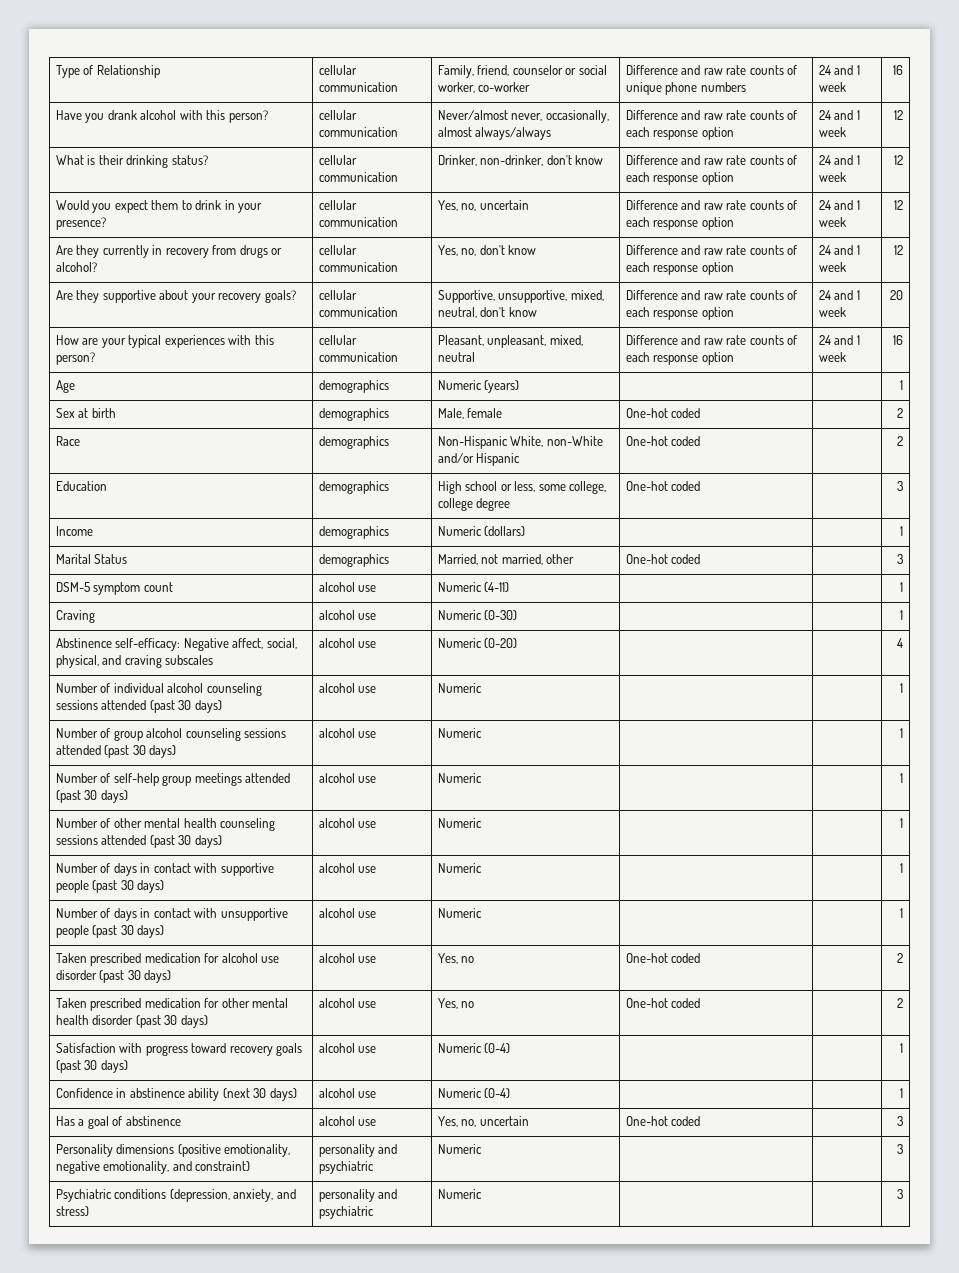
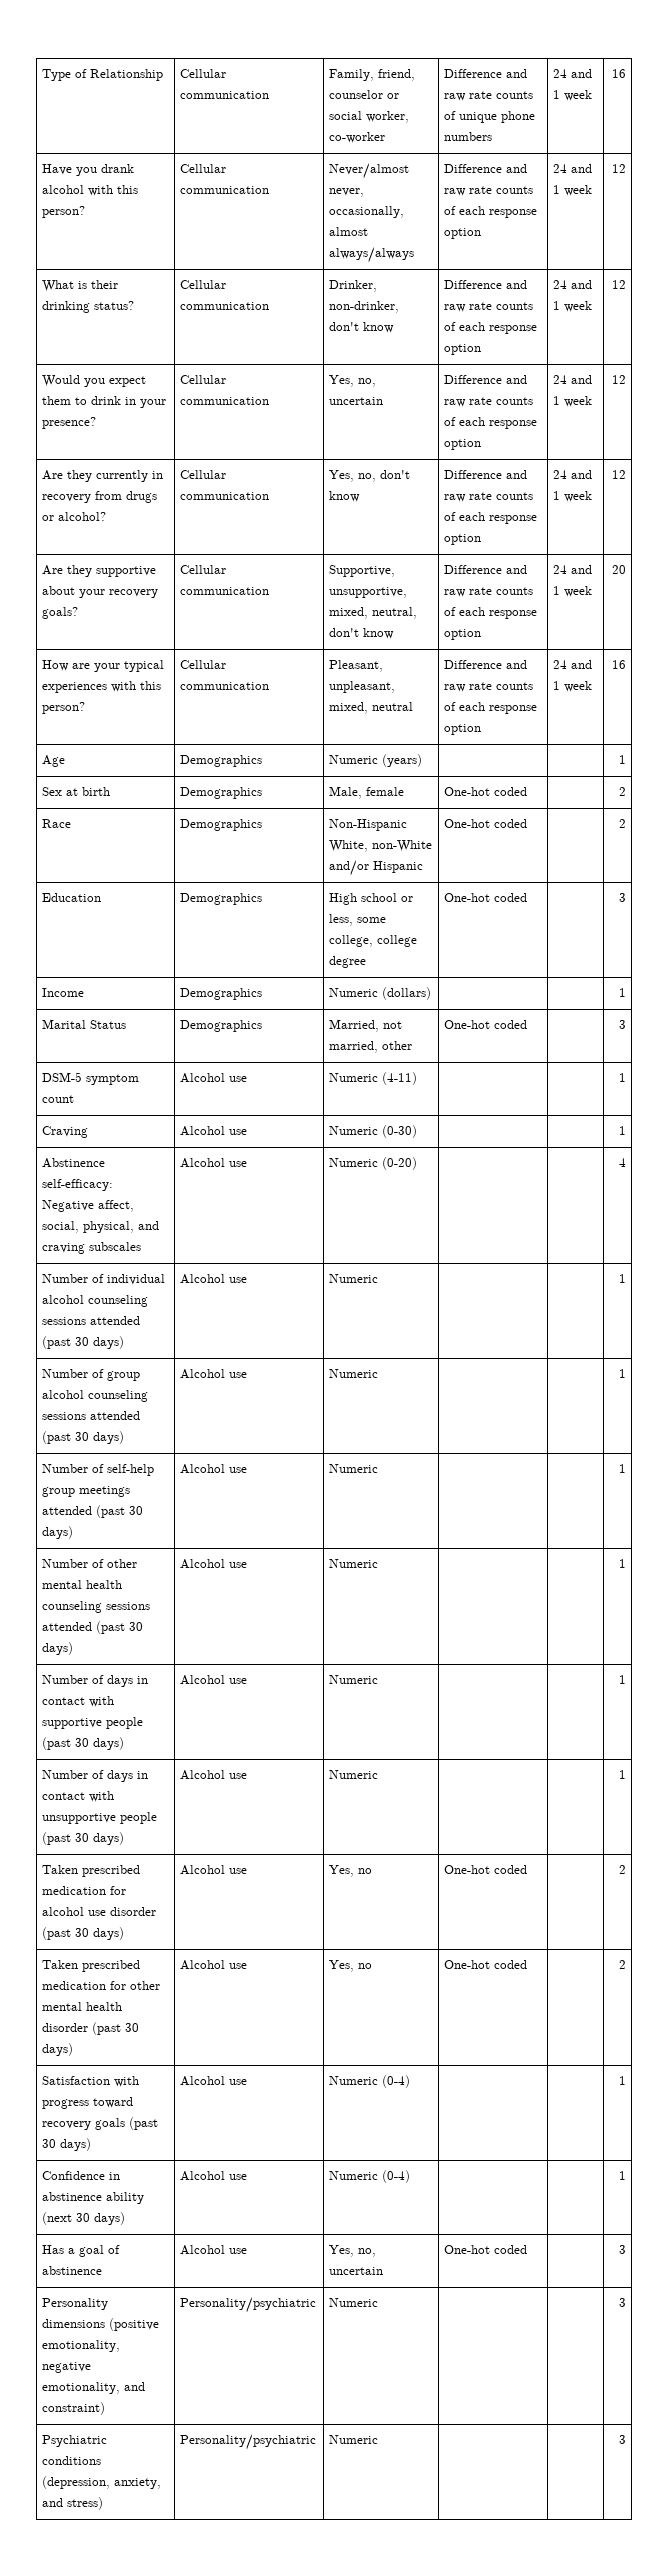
- Type of Relationship | cellular communication | Family, friend, counselor or social worker, co-worker | Difference and raw rate counts of unique phone numbers | 24 and 1 week | 16
+ Type of Relationship | Cellular communication | Family, friend, counselor or social worker, co-worker | Difference and raw rate counts of unique phone numbers | 24 and 1 week | 16
- Have you drank alcohol with this person? | cellular communication | Never/almost never, occasionally, almost always/always | Difference and raw rate counts of each response option | 24 and 1 week | 12
+ Have you drank alcohol with this person? | Cellular communication | Never/almost never, occasionally, almost always/always | Difference and raw rate counts of each response option | 24 and 1 week | 12
- What is their drinking status? | cellular communication | Drinker, non-drinker, don't know | Difference and raw rate counts of each response option | 24 and 1 week | 12
+ What is their drinking status? | Cellular communication | Drinker, non-drinker, don't know | Difference and raw rate counts of each response option | 24 and 1 week | 12
- Would you expect them to drink in your presence? | cellular communication | Yes, no, uncertain | Difference and raw rate counts of each response option | 24 and 1 week | 12
+ Would you expect them to drink in your presence? | Cellular communication | Yes, no, uncertain | Difference and raw rate counts of each response option | 24 and 1 week | 12
- Are they currently in recovery from drugs or alcohol? | cellular communication | Yes, no, don't know | Difference and raw rate counts of each response option | 24 and 1 week | 12
+ Are they currently in recovery from drugs or alcohol? | Cellular communication | Yes, no, don't know | Difference and raw rate counts of each response option | 24 and 1 week | 12
- Are they supportive about your recovery goals? | cellular communication | Supportive, unsupportive, mixed, neutral, don't know | Difference and raw rate counts of each response option | 24 and 1 week | 20
+ Are they supportive about your recovery goals? | Cellular communication | Supportive, unsupportive, mixed, neutral, don't know | Difference and raw rate counts of each response option | 24 and 1 week | 20
- How are your typical experiences with this person? | cellular communication | Pleasant, unpleasant, mixed, neutral | Difference and raw rate counts of each response option | 24 and 1 week | 16
+ How are your typical experiences with this person? | Cellular communication | Pleasant, unpleasant, mixed, neutral | Difference and raw rate counts of each response option | 24 and 1 week | 16
- Age | demographics | Numeric (years) | | | 1
+ Age | Demographics | Numeric (years) | | | 1
- Sex at birth | demographics | Male, female | One-hot coded | | 2
+ Sex at birth | Demographics | Male, female | One-hot coded | | 2
- Race | demographics | Non-Hispanic White, non-White and/or Hispanic | One-hot coded | | 2
+ Race | Demographics | Non-Hispanic White, non-White and/or Hispanic | One-hot coded | | 2
- Education | demographics | High school or less, some college, college degree | One-hot coded | | 3
+ Education | Demographics | High school or less, some college, college degree | One-hot coded | | 3
- Income | demographics | Numeric (dollars) | | | 1
+ Income | Demographics | Numeric (dollars) | | | 1
- Marital Status | demographics | Married, not married, other | One-hot coded | | 3
+ Marital Status | Demographics | Married, not married, other | One-hot coded | | 3
- DSM-5 symptom count | alcohol use | Numeric (4-11) | | | 1
+ DSM-5 symptom count | Alcohol use | Numeric (4-11) | | | 1
- Craving | alcohol use | Numeric (0-30) | | | 1
+ Craving | Alcohol use | Numeric (0-30) | | | 1
- Abstinence self-efficacy: Negative affect, social, physical, and craving subscales | alcohol use | Numeric (0-20) | | | 4
+ Abstinence self-efficacy: Negative affect, social, physical, and craving subscales | Alcohol use | Numeric (0-20) | | | 4
- Number of individual alcohol counseling sessions attended (past 30 days) | alcohol use | Numeric | | | 1
+ Number of individual alcohol counseling sessions attended (past 30 days) | Alcohol use | Numeric | | | 1
- Number of group alcohol counseling sessions attended (past 30 days) | alcohol use | Numeric | | | 1
+ Number of group alcohol counseling sessions attended (past 30 days) | Alcohol use | Numeric | | | 1
- Number of self-help group meetings attended (past 30 days) | alcohol use | Numeric | | | 1
+ Number of self-help group meetings attended (past 30 days) | Alcohol use | Numeric | | | 1
- Number of other mental health counseling sessions attended (past 30 days) | alcohol use | Numeric | | | 1
+ Number of other mental health counseling sessions attended (past 30 days) | Alcohol use | Numeric | | | 1
- Number of days in contact with supportive people (past 30 days) | alcohol use | Numeric | | | 1
+ Number of days in contact with supportive people (past 30 days) | Alcohol use | Numeric | | | 1
- Number of days in contact with unsupportive people (past 30 days) | alcohol use | Numeric | | | 1
+ Number of days in contact with unsupportive people (past 30 days) | Alcohol use | Numeric | | | 1
- Taken prescribed medication for alcohol use disorder (past 30 days) | alcohol use | Yes, no | One-hot coded | | 2
+ Taken prescribed medication for alcohol use disorder (past 30 days) | Alcohol use | Yes, no | One-hot coded | | 2
- Taken prescribed medication for other mental health disorder (past 30 days) | alcohol use | Yes, no | One-hot coded | | 2
+ Taken prescribed medication for other mental health disorder (past 30 days) | Alcohol use | Yes, no | One-hot coded | | 2
- Satisfaction with progress toward recovery goals (past 30 days) | alcohol use | Numeric (0-4) | | | 1
+ Satisfaction with progress toward recovery goals (past 30 days) | Alcohol use | Numeric (0-4) | | | 1
- Confidence in abstinence ability (next 30 days) | alcohol use | Numeric (0-4) | | | 1
+ Confidence in abstinence ability (next 30 days) | Alcohol use | Numeric (0-4) | | | 1
- Has a goal of abstinence | alcohol use | Yes, no, uncertain | One-hot coded | | 3
+ Has a goal of abstinence | Alcohol use | Yes, no, uncertain | One-hot coded | | 3
- Personality dimensions (positive emotionality, negative emotionality, and constraint) | personality and psychiatric | Numeric | | | 3
+ Personality dimensions (positive emotionality, negative emotionality, and constraint) | Personality/psychiatric | Numeric | | | 3
- Psychiatric conditions (depression, anxiety, and stress) | personality and psychiatric | Numeric | | | 3
+ Psychiatric conditions (depression, anxiety, and stress) | Personality/psychiatric | Numeric | | | 3

